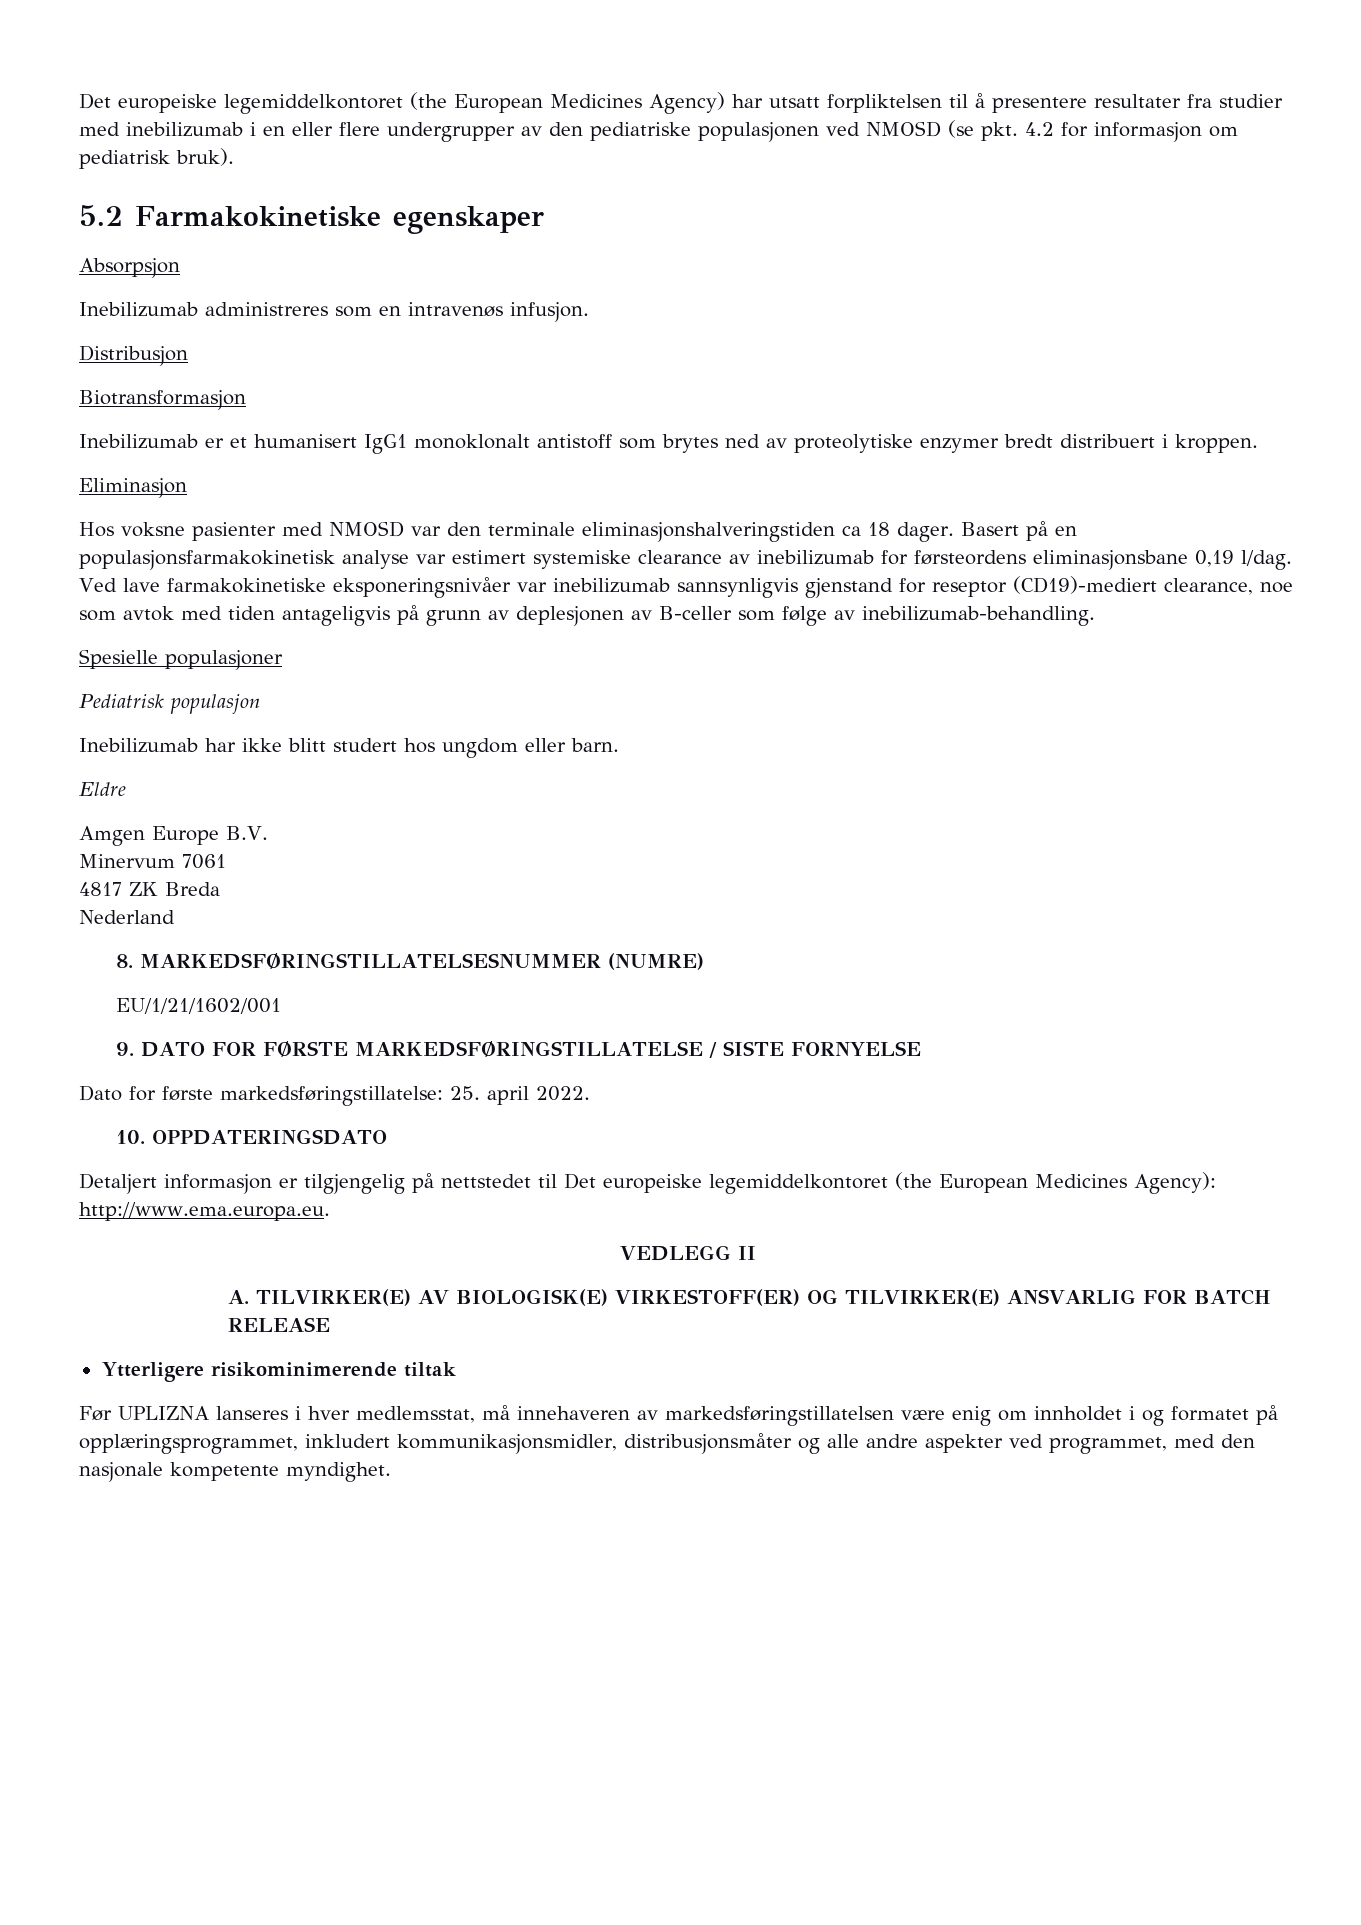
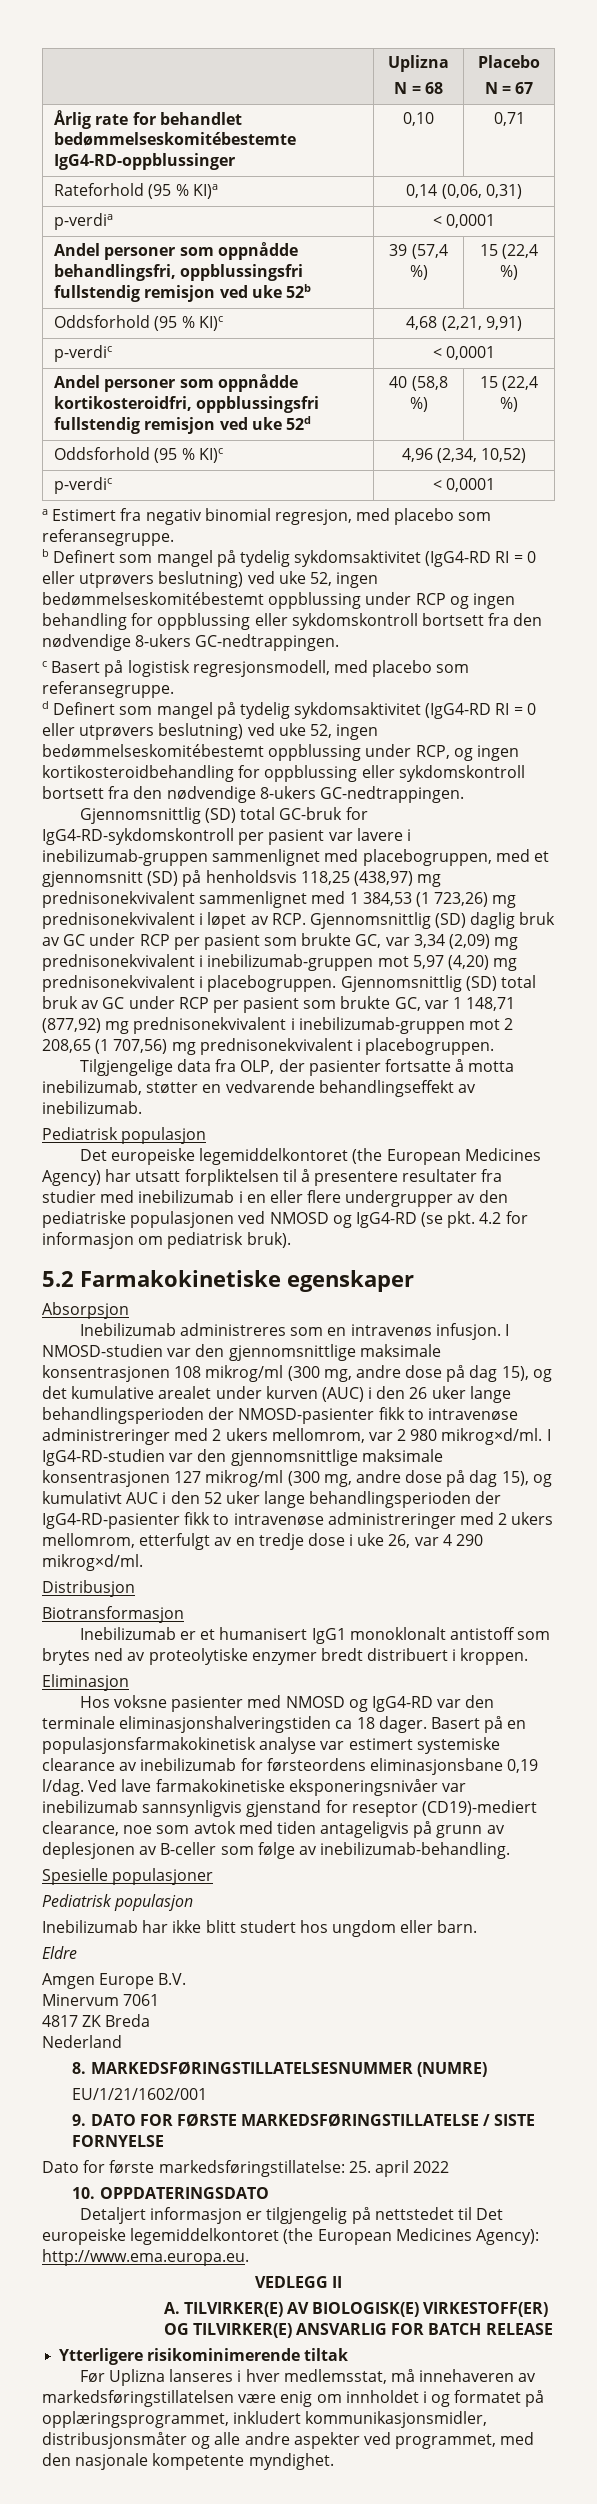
+ | Uplizna
+ N = 68 | Placebo
+ N = 67
+ Årlig rate for behandlet bedømmelseskomitébestemte IgG4-RD-oppblussinger | 0,10 | 0,71
+ Rateforhold (95 % KI)a | 0,14 (0,06, 0,31)
+ p-verdia | < 0,0001
+ Andel personer som oppnådde behandlingsfri, oppblussingsfri fullstendig remisjon ved uke 52b | 39 (57,4 %) | 15 (22,4 %)
+ Oddsforhold (95 % KI)c | 4,68 (2,21, 9,91)
+ p-verdic | < 0,0001
+ Andel personer som oppnådde kortikosteroidfri, oppblussingsfri fullstendig remisjon ved uke 52d | 40 (58,8 %) | 15 (22,4 %)
+ Oddsforhold (95 % KI)c | 4,96 (2,34, 10,52)
+ p-verdic | < 0,0001
+ a Estimert fra negativ binomial regresjon, med placebo som referansegruppe.
+ b Definert som mangel på tydelig sykdomsaktivitet (IgG4-RD RI = 0 eller utprøvers beslutning) ved uke 52, ingen bedømmelseskomitébestemt oppblussing under RCP og ingen behandling for oppblussing eller sykdomskontroll bortsett fra den nødvendige 8-ukers GC-nedtrappingen.
+ c Basert på logistisk regresjonsmodell, med placebo som referansegruppe.
+ d Definert som mangel på tydelig sykdomsaktivitet (IgG4-RD RI = 0 eller utprøvers beslutning) ved uke 52, ingen bedømmelseskomitébestemt oppblussing under RCP, og ingen kortikosteroidbehandling for oppblussing eller sykdomskontroll bortsett fra den nødvendige 8-ukers GC-nedtrappingen.
+ Gjennomsnittlig (SD) total GC-bruk for IgG4-RD-sykdomskontroll per pasient var lavere i inebilizumab-gruppen sammenlignet med placebogruppen, med et gjennomsnitt (SD) på henholdsvis 118,25 (438,97) mg prednisonekvivalent sammenlignet med 1 384,53 (1 723,26) mg prednisonekvivalent i løpet av RCP. Gjennomsnittlig (SD) daglig bruk av GC under RCP per pasient som brukte GC, var 3,34 (2,09) mg prednisonekvivalent i inebilizumab-gruppen mot 5,97 (4,20) mg prednisonekvivalent i placebogruppen. Gjennomsnittlig (SD) total bruk av GC under RCP per pasient som brukte GC, var 1 148,71 (877,92) mg prednisonekvivalent i inebilizumab-gruppen mot 2 208,65 (1 707,56) mg prednisonekvivalent i placebogruppen.
+ Tilgjengelige data fra OLP, der pasienter fortsatte å motta inebilizumab, støtter en vedvarende behandlingseffekt av inebilizumab.
+ Pediatrisk populasjon
- Det europeiske legemiddelkontoret (the European Medicines Agency) har utsatt forpliktelsen til å presentere resultater fra studier med inebilizumab i en eller flere undergrupper av den pediatriske populasjonen ved NMOSD (se pkt. 4.2 for informasjon om pediatrisk bruk).
+ Det europeiske legemiddelkontoret (the European Medicines Agency) har utsatt forpliktelsen til å presentere resultater fra studier med inebilizumab i en eller flere undergrupper av den pediatriske populasjonen ved NMOSD og IgG4-RD (se pkt. 4.2 for informasjon om pediatrisk bruk).
+ I NMOSD-studien var den gjennomsnittlige maksimale konsentrasjonen 108 mikrog/ml (300 mg, andre dose på dag 15), og det kumulative arealet under kurven (AUC) i den 26 uker lange behandlingsperioden der NMOSD-pasienter fikk to intravenøse administreringer med 2 ukers mellomrom, var 2 980 mikrog×d/ml. I IgG4-RD-studien var den gjennomsnittlige maksimale konsentrasjonen 127 mikrog/ml (300 mg, andre dose på dag 15), og kumulativt AUC i den 52 uker lange behandlingsperioden der IgG4-RD-pasienter fikk to intravenøse administreringer med 2 ukers mellomrom, etterfulgt av en tredje dose i uke 26, var 4 290 mikrog×d/ml.
- Hos voksne pasienter med NMOSD var den terminale eliminasjonshalveringstiden ca 18 dager.
+ Hos voksne pasienter med NMOSD og IgG4-RD var den terminale eliminasjonshalveringstiden ca 18 dager.
- Dato for første markedsføringstillatelse: 25. april 2022.
+ Dato for første markedsføringstillatelse: 25. april 2022
- Før UPLIZNA lanseres i hver medlemsstat, må innehaveren av markedsføringstillatelsen være enig om innholdet i og formatet på opplæringsprogrammet, inkludert kommunikasjonsmidler, distribusjonsmåter og alle andre aspekter ved programmet, med den nasjonale kompetente myndighet.
+ Før Uplizna lanseres i hver medlemsstat, må innehaveren av markedsføringstillatelsen være enig om innholdet i og formatet på opplæringsprogrammet, inkludert kommunikasjonsmidler, distribusjonsmåter og alle andre aspekter ved programmet, med den nasjonale kompetente myndighet.

